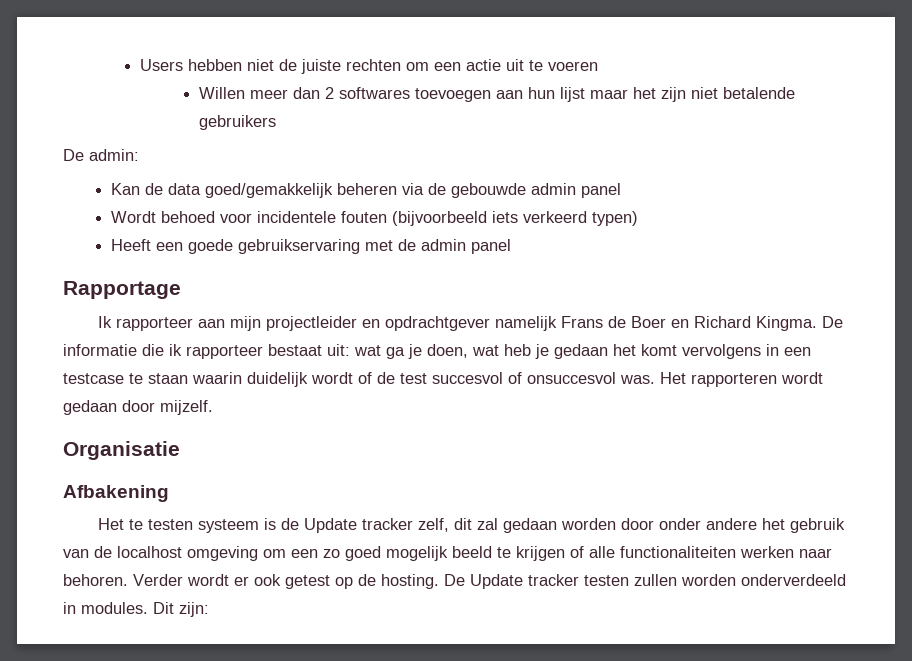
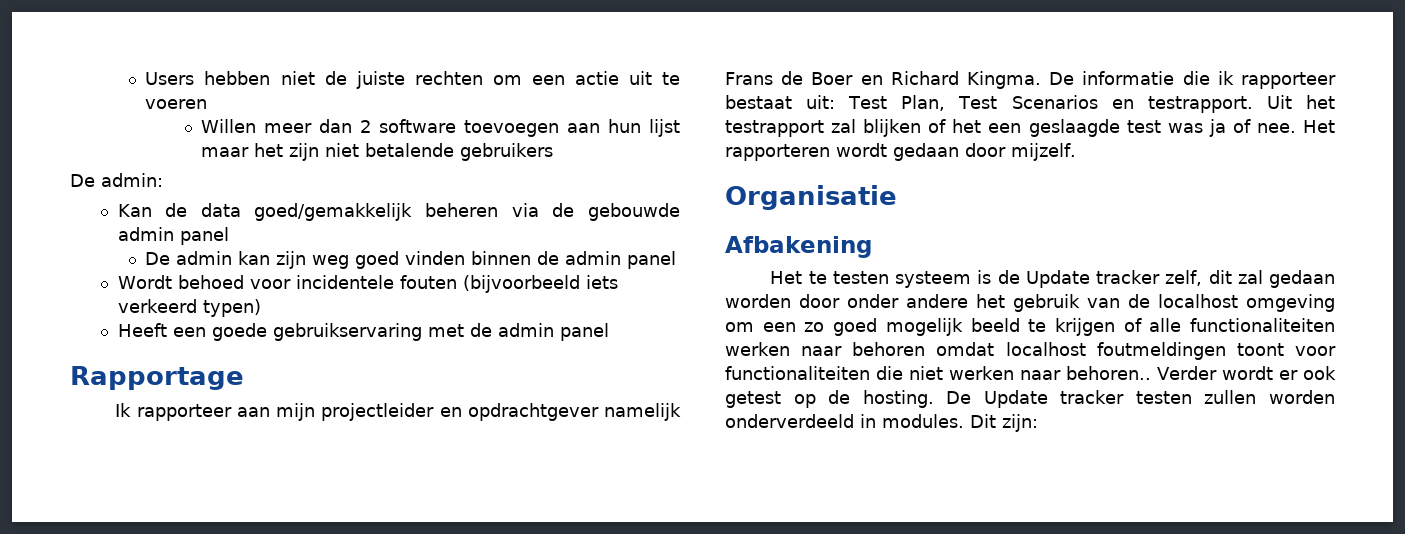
- Willen meer dan 2 softwares toevoegen aan hun lijst maar het zijn niet betalende gebruikers
+ Willen meer dan 2 software toevoegen aan hun lijst maar het zijn niet betalende gebruikers
+ De admin kan zijn weg goed vinden binnen de admin panel
- De informatie die ik rapporteer bestaat uit: wat ga je doen, wat heb je gedaan het komt vervolgens in een testcase te staan waarin duidelijk wordt of de test succesvol of onsuccesvol was.
+ De informatie die ik rapporteer bestaat uit: Test Plan, Test Scenarios en testrapport. Uit het testrapport zal blijken of het een geslaagde test was ja of nee.
- Het te testen systeem is de Update tracker zelf, dit zal gedaan worden door onder andere het gebruik van de localhost omgeving om een zo goed mogelijk beeld te krijgen of alle functionaliteiten werken naar behoren.
+ Het te testen systeem is de Update tracker zelf, dit zal gedaan worden door onder andere het gebruik van de localhost omgeving om een zo goed mogelijk beeld te krijgen of alle functionaliteiten werken naar behoren omdat localhost foutmeldingen toont voor functionaliteiten die niet werken naar behoren..

